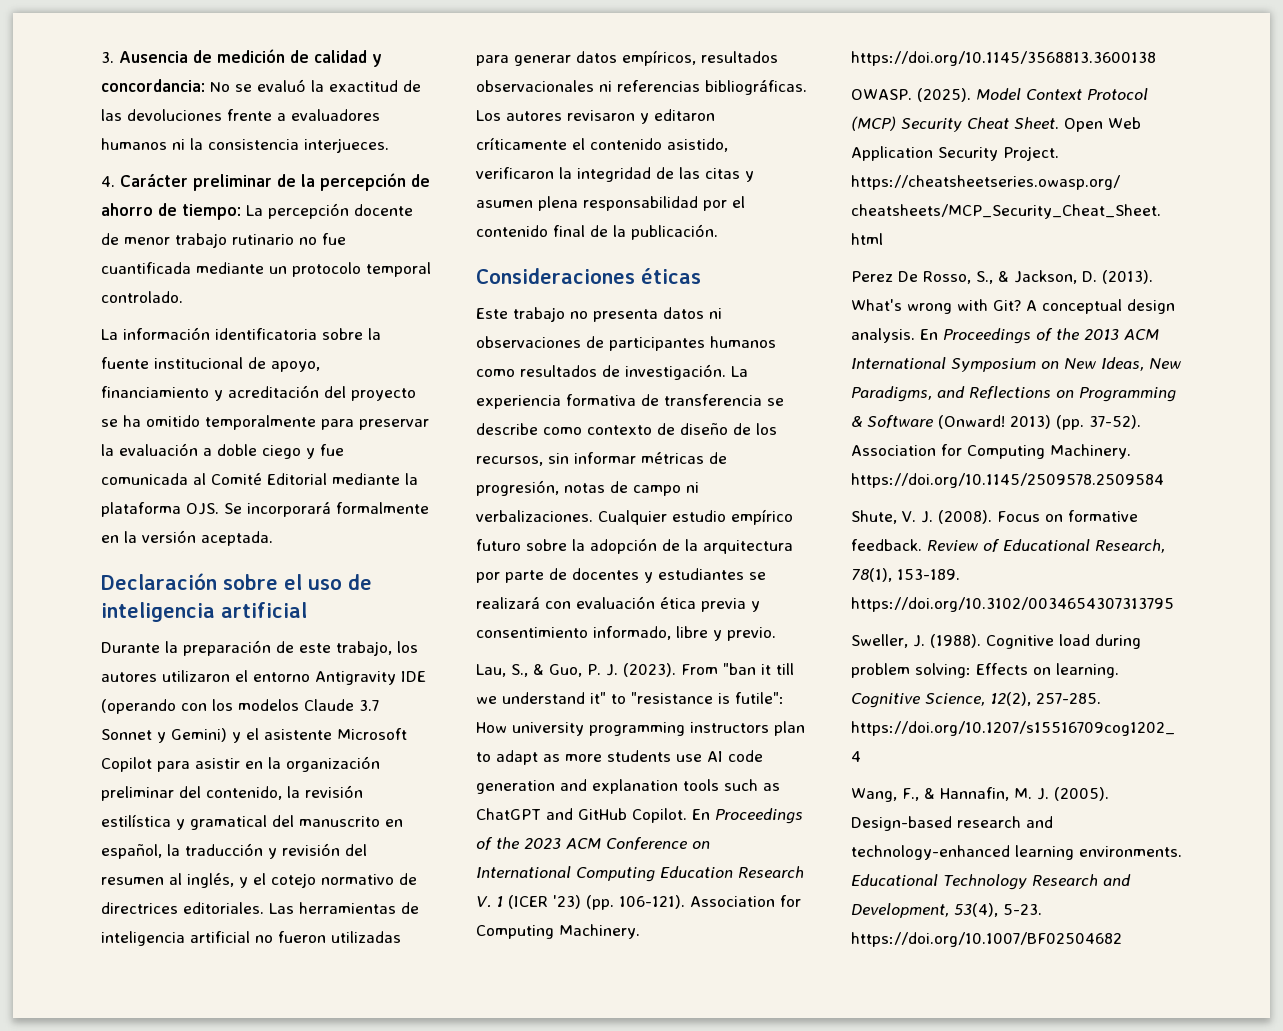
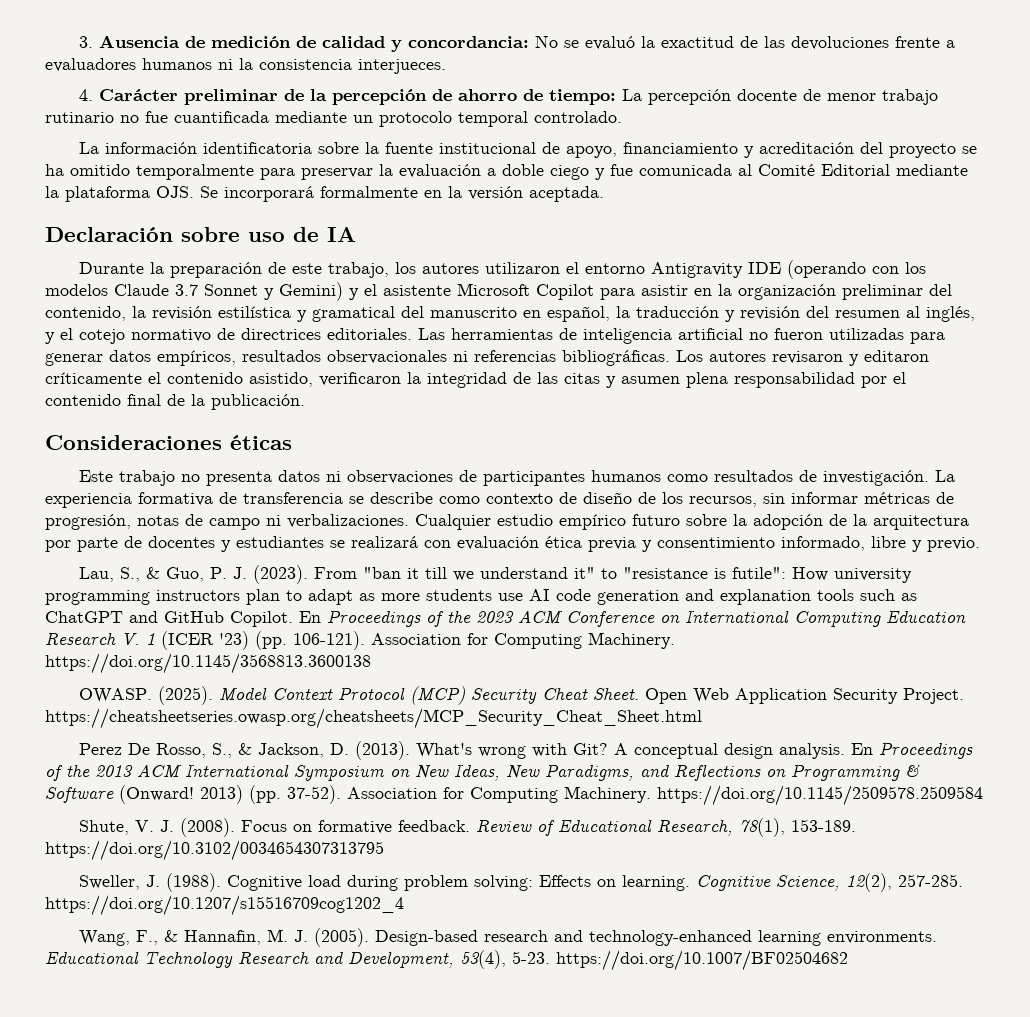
- Declaración sobre el uso de inteligencia artificial
+ Declaración sobre uso de IA

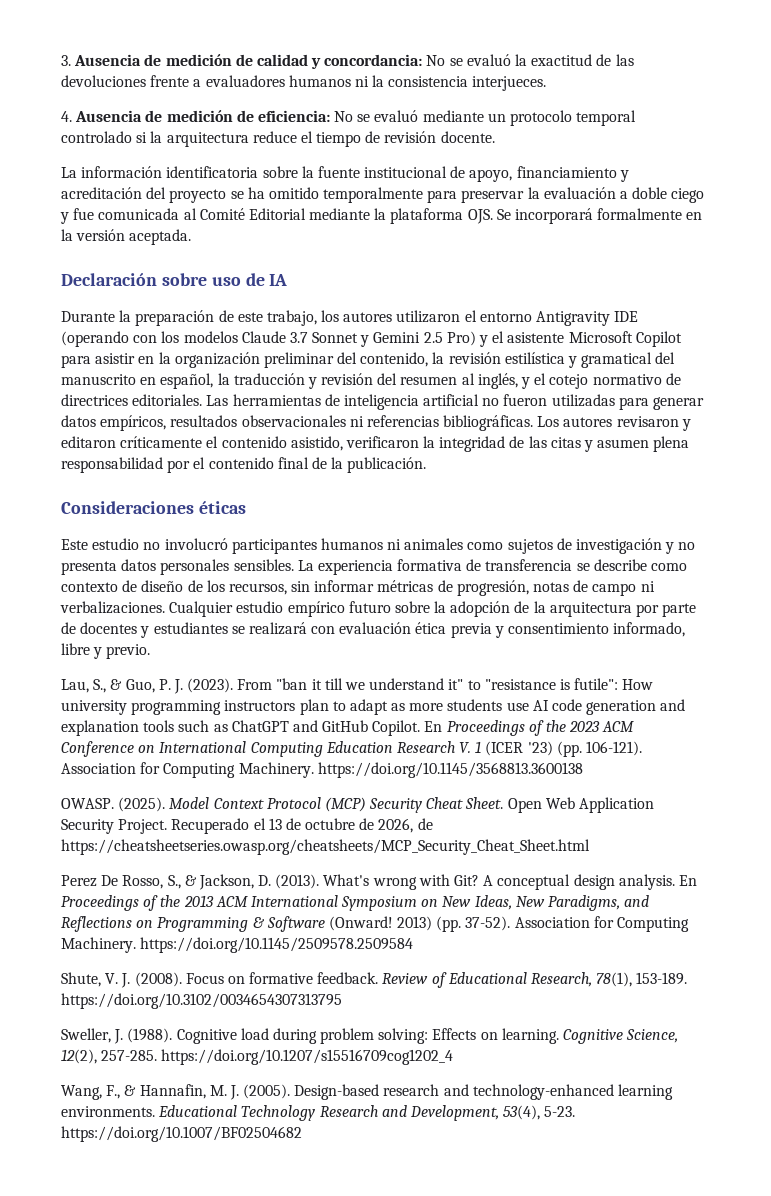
- 4. Carácter preliminar de la percepción de ahorro de tiempo: La percepción docente de menor trabajo rutinario no fue cuantificada mediante un protocolo temporal controlado.
+ 4. Ausencia de medición de eficiencia: No se evaluó mediante un protocolo temporal controlado si la arquitectura reduce el tiempo de revisión docente.
- Durante la preparación de este trabajo, los autores utilizaron el entorno Antigravity IDE (operando con los modelos Claude 3.7 Sonnet y Gemini) y el asistente Microsoft Copilot para asistir en la organización preliminar del contenido, la revisión estilística y gramatical del manuscrito en español, la traducción y revisión del resumen al inglés, y el cotejo normativo de directrices editoriales.
+ Durante la preparación de este trabajo, los autores utilizaron el entorno Antigravity IDE (operando con los modelos Claude 3.7 Sonnet y Gemini 2.5 Pro) y el asistente Microsoft Copilot para asistir en la organización preliminar del contenido, la revisión estilística y gramatical del manuscrito en español, la traducción y revisión del resumen al inglés, y el cotejo normativo de directrices editoriales.
- Este trabajo no presenta datos ni observaciones de participantes humanos como resultados de investigación.
+ Este estudio no involucró participantes humanos ni animales como sujetos de investigación y no presenta datos personales sensibles.
- Open Web Application Security Project. https://cheatsheetseries.owasp.org/cheatsheets/MCP_Security_Cheat_Sheet.html
+ Open Web Application Security Project. Recuperado el 13 de octubre de 2026, de https://cheatsheetseries.owasp.org/cheatsheets/MCP_Security_Cheat_Sheet.html

